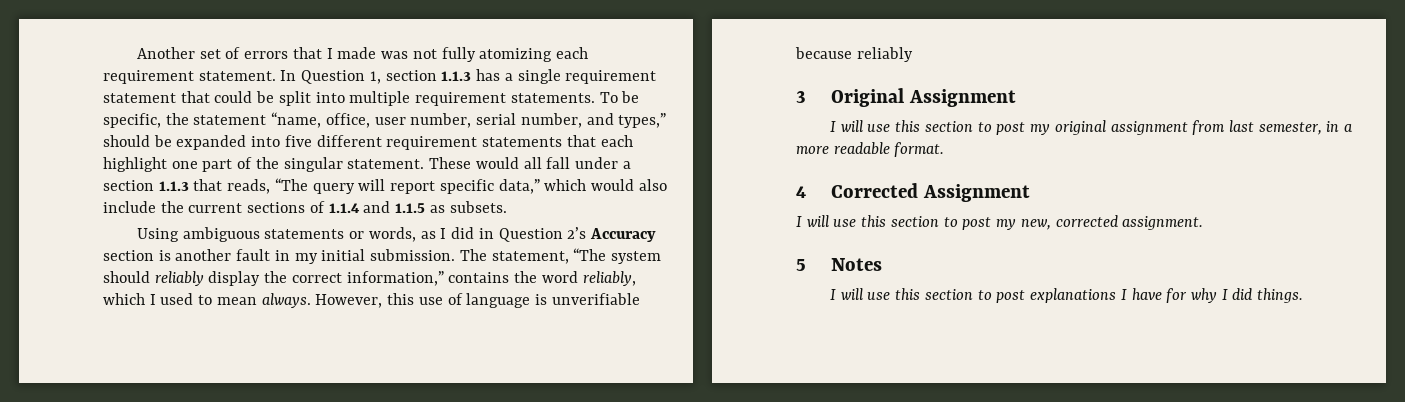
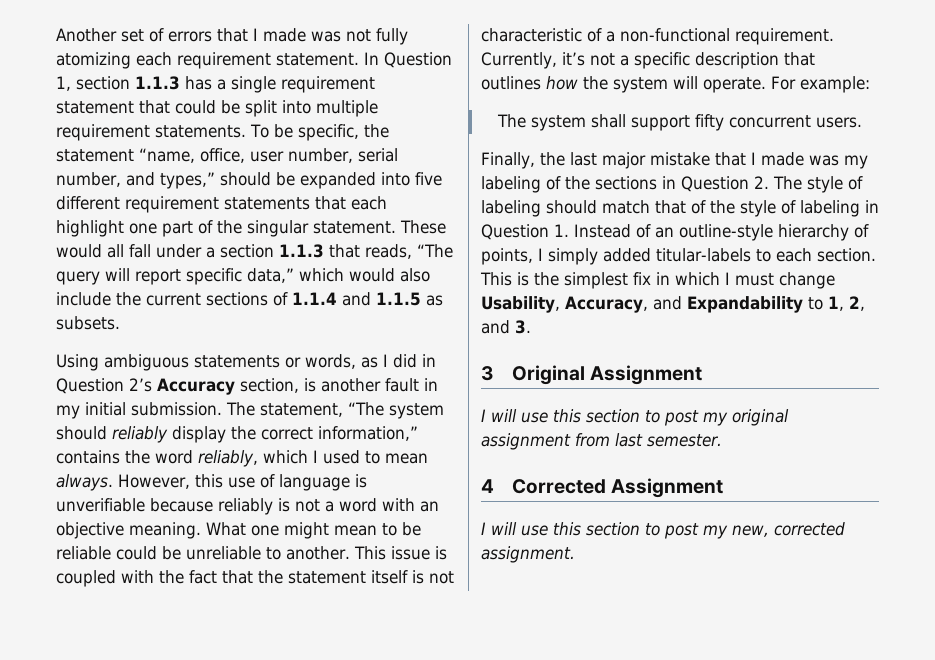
- Using ambiguous statements or words, as I did in Question 2’s Accuracy section is another fault in my initial submission.
+ Using ambiguous statements or words, as I did in Question 2’s Accuracy section, is another fault in my initial submission.
- However, this use of language is unverifiable because reliably
+ However, this use of language is unverifiable because reliably is not a word with an objective meaning. What one might mean to be reliable could be unreliable to another. This issue is coupled with the fact that the statement itself is not characteristic of a non-functional requirement. Currently, it’s not a specific description that outlines how the system will operate. For example:
+ The system shall support fifty concurrent users.
+ Finally, the last major mistake that I made was my labeling of the sections in Question 2. The style of labeling should match that of the style of labeling in Question 1. Instead of an outline-style hierarchy of points, I simply added titular-labels to each section. This is the simplest fix in which I must change Usability, Accuracy, and Expandability to 1, 2, and 3.
- I will use this section to post my original assignment from last semester, in a more readable format.
+ I will use this section to post my original assignment from last semester.
- 5 Notes
- I will use this section to post explanations I have for why I did things.

